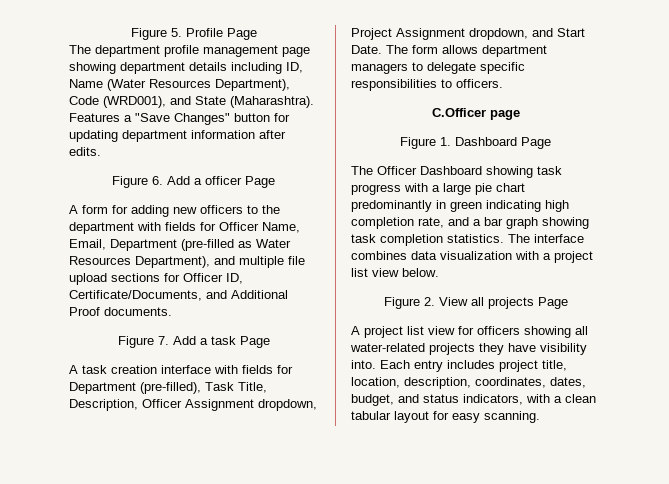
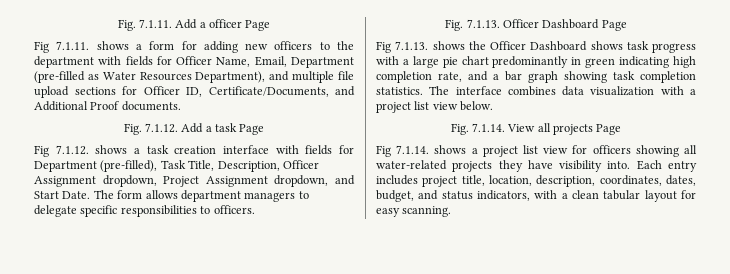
- Figure 5. Profile Page
- The department profile management page showing department details including ID, Name (Water Resources Department), Code (WRD001), and State (Maharashtra). Features a "Save Changes" button for updating department information after edits.
- Figure 6. Add a officer Page
+ Fig. 7.1.11. Add a officer Page
- A form for adding new officers to the department with fields for Officer Name, Email, Department (pre-filled as Water Resources Department), and multiple file upload sections for Officer ID, Certificate/Documents, and Additional Proof documents.
+ Fig 7.1.11. shows a form for adding new officers to the department with fields for Officer Name, Email, Department (pre-filled as Water Resources Department), and multiple file upload sections for Officer ID, Certificate/Documents, and Additional Proof documents.
- Figure 7. Add a task Page
+ Fig. 7.1.12. Add a task Page
- A task creation interface with fields for Department (pre-filled), Task Title, Description, Officer Assignment dropdown, Project Assignment dropdown, and Start Date.
+ Fig 7.1.12. shows a task creation interface with fields for Department (pre-filled), Task Title, Description, Officer Assignment dropdown, Project Assignment dropdown, and Start Date.
- C.Officer page
- Figure 1. Dashboard Page
- The Officer Dashboard showing task progress with a large pie chart predominantly in green indicating high completion rate, and a bar graph showing task completion statistics.
+ Fig. 7.1.13. Officer Dashboard Page
+ Fig 7.1.13. shows the Officer Dashboard shows task progress with a large pie chart predominantly in green indicating high completion rate, and a bar graph showing task completion statistics.
- Figure 2. View all projects Page
+ Fig. 7.1.14. View all projects Page
- A project list view for officers showing all water-related projects they have visibility into.
+ Fig 7.1.14. shows a project list view for officers showing all water-related projects they have visibility into.

